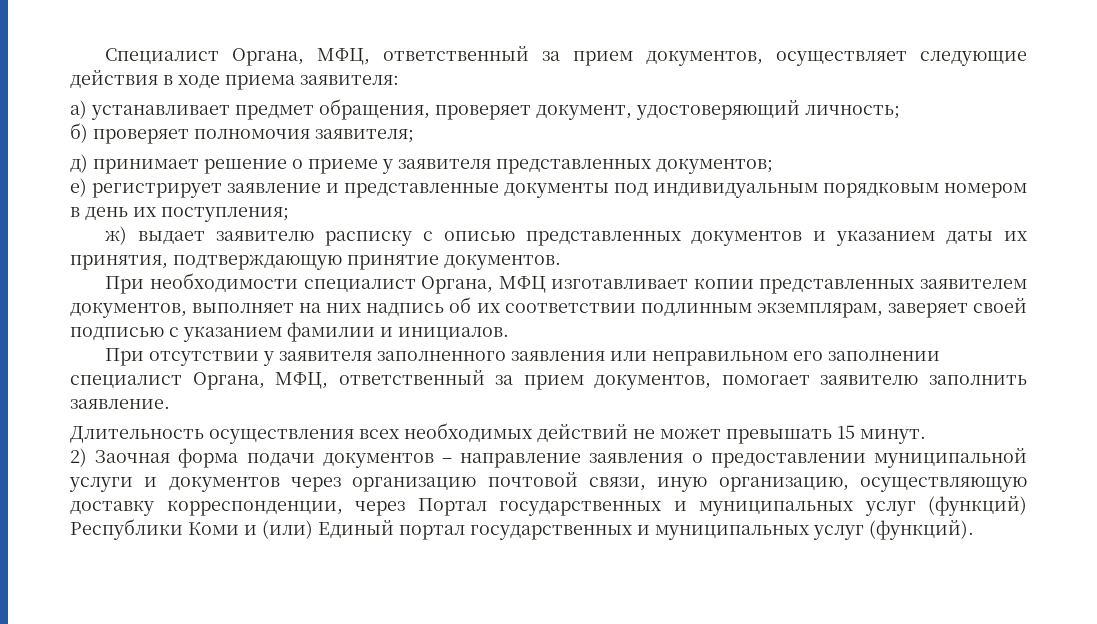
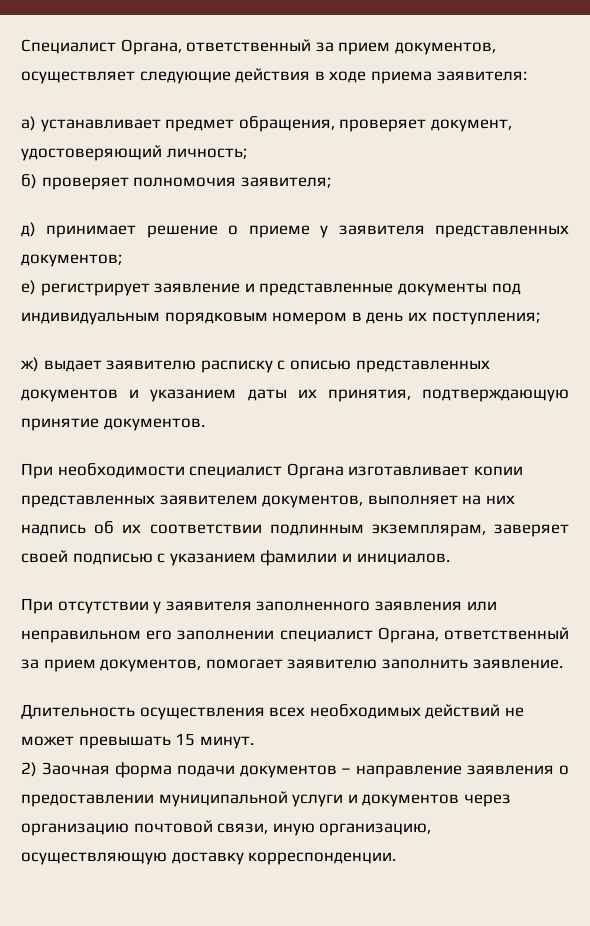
- Специалист Органа, МФЦ, ответственный за прием документов, осуществляет следующие действия в ходе приема заявителя:
+ Специалист Органа, ответственный за прием документов, осуществляет следующие действия в ходе приема заявителя:
- При необходимости специалист Органа, МФЦ изготавливает копии представленных заявителем документов, выполняет на них надпись об их соответствии подлинным экземплярам, заверяет своей подписью с указанием фамилии и инициалов.
+ При необходимости специалист Органа изготавливает копии представленных заявителем документов, выполняет на них надпись об их соответствии подлинным экземплярам, заверяет своей подписью с указанием фамилии и инициалов.
- При отсутствии у заявителя заполненного заявления или неправильном его заполнении специалист Органа, МФЦ, ответственный за прием документов, помогает заявителю заполнить заявление.
+ При отсутствии у заявителя заполненного заявления или неправильном его заполнении специалист Органа, ответственный за прием документов, помогает заявителю заполнить заявление.
- 2) Заочная форма подачи документов – направление заявления о предоставлении муниципальной услуги и документов через организацию почтовой связи, иную организацию, осуществляющую доставку корреспонденции, через Портал государственных и муниципальных услуг (функций) Республики Коми и (или) Единый портал государственных и муниципальных услуг (функций).
+ 2) Заочная форма подачи документов – направление заявления о предоставлении муниципальной услуги и документов через организацию почтовой связи, иную организацию, осуществляющую доставку корреспонденции.

